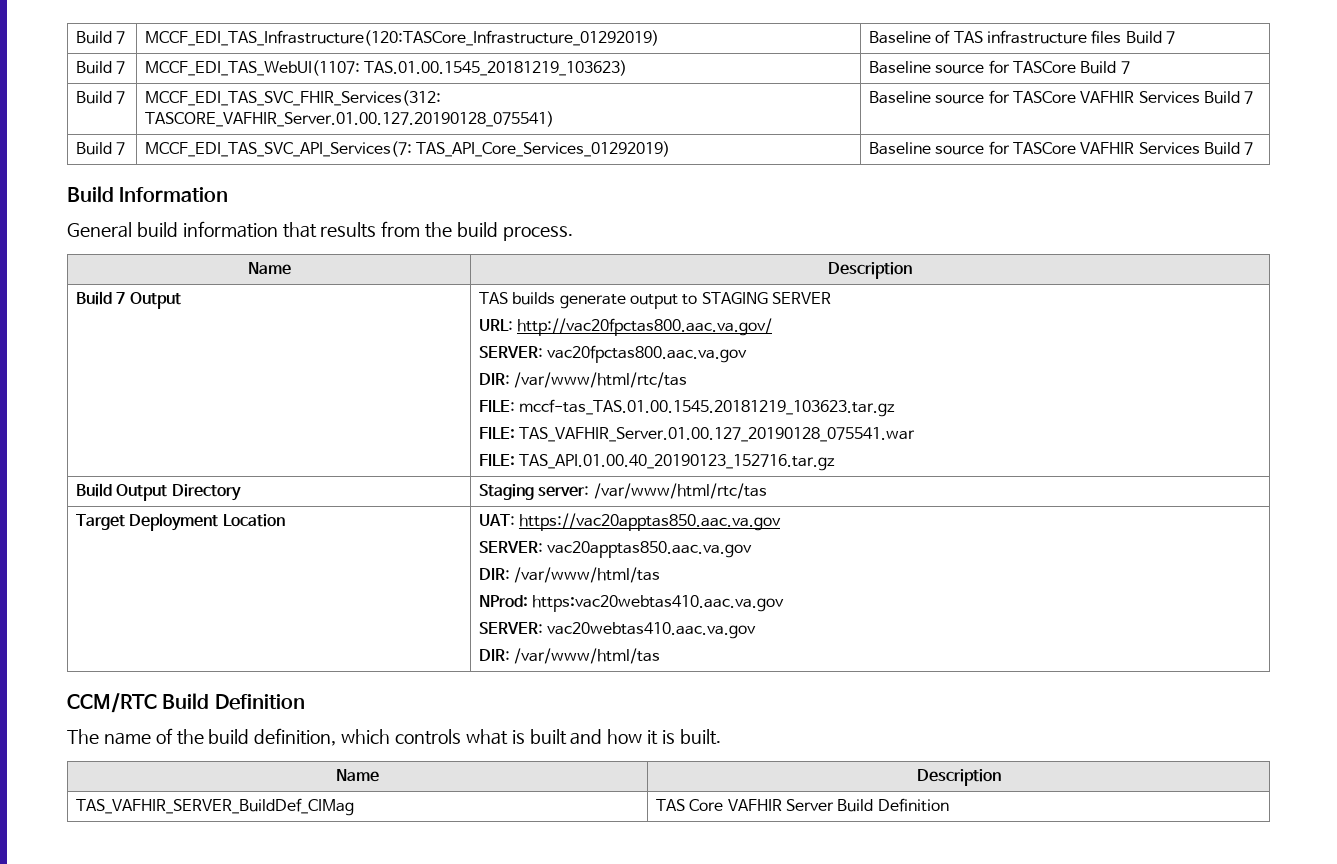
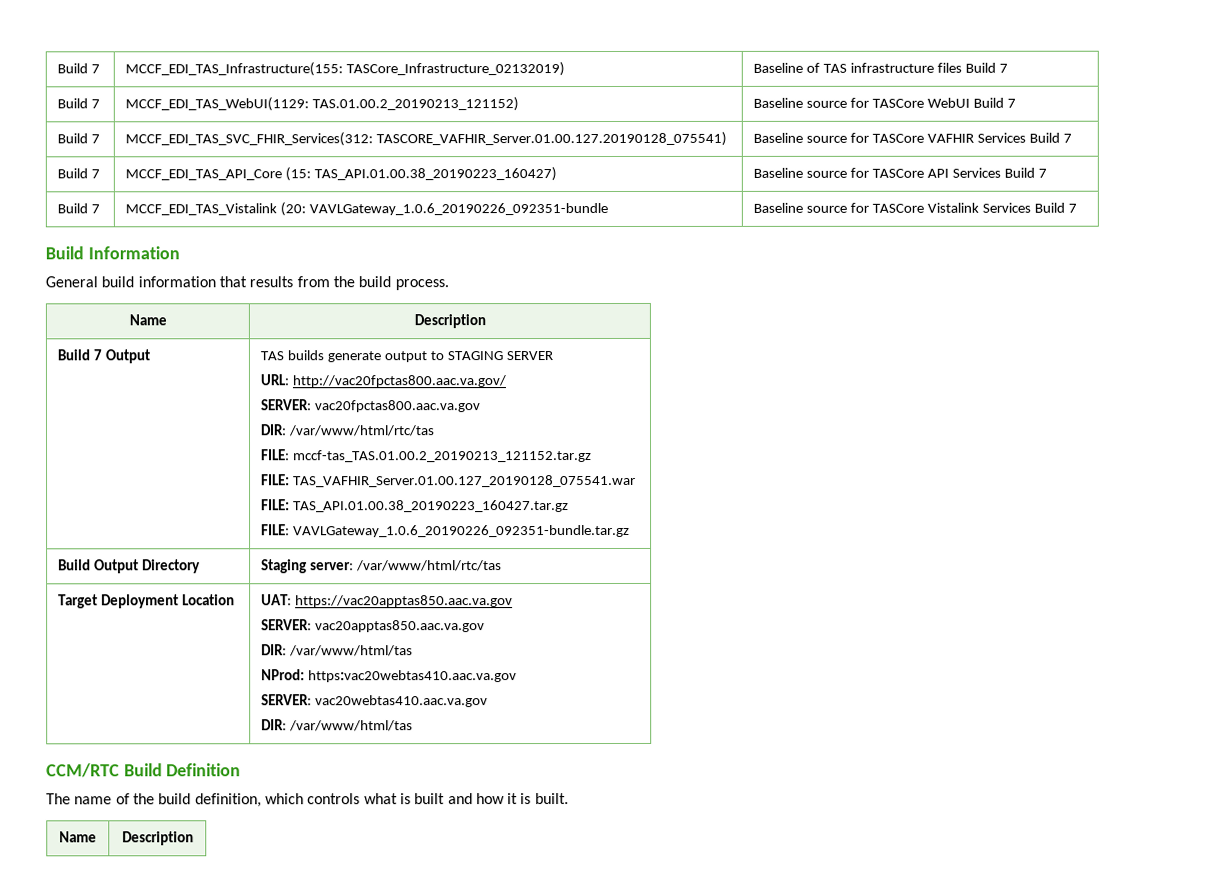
- Build 7 | MCCF_EDI_TAS_Infrastructure(120:TASCore_Infrastructure_01292019) | Baseline of TAS infrastructure files Build 7
+ Build 7 | MCCF_EDI_TAS_Infrastructure(155: TASCore_Infrastructure_02132019) | Baseline of TAS infrastructure files Build 7
- Build 7 | MCCF_EDI_TAS_WebUI(1107: TAS.01.00.1545_20181219_103623) | Baseline source for TASCore Build 7
+ Build 7 | MCCF_EDI_TAS_WebUI(1129: TAS.01.00.2_20190213_121152) | Baseline source for TASCore WebUI Build 7
- Build 7 | MCCF_EDI_TAS_SVC_API_Services(7: TAS_API_Core_Services_01292019) | Baseline source for TASCore VAFHIR Services Build 7
+ Build 7 | MCCF_EDI_TAS_API_Core (15: TAS_API.01.00.38_20190223_160427) | Baseline source for TASCore API Services Build 7
+ Build 7 | MCCF_EDI_TAS_Vistalink (20: VAVLGateway_1.0.6_20190226_092351-bundle | Baseline source for TASCore Vistalink Services Build 7
  Build 7 Output | TAS builds generate output to STAGING SERVER
  URL: http://vac20fpctas800.aac.va.gov/
  SERVER: vac20fpctas800.aac.va.gov
  DIR: /var/www/html/rtc/tas
- FILE: mccf-tas_TAS.01.00.1545.20181219_103623.tar.gz
+ FILE: mccf-tas_TAS.01.00.2_20190213_121152.tar.gz
  FILE: TAS_VAFHIR_Server.01.00.127_20190128_075541.war
- FILE: TAS_API.01.00.40_20190123_152716.tar.gz
+ FILE: TAS_API.01.00.38_20190223_160427.tar.gz
+ FILE: VAVLGateway_1.0.6_20190226_092351-bundle.tar.gz
- TAS_VAFHIR_SERVER_BuildDef_CIMag | TAS Core VAFHIR Server Build Definition

